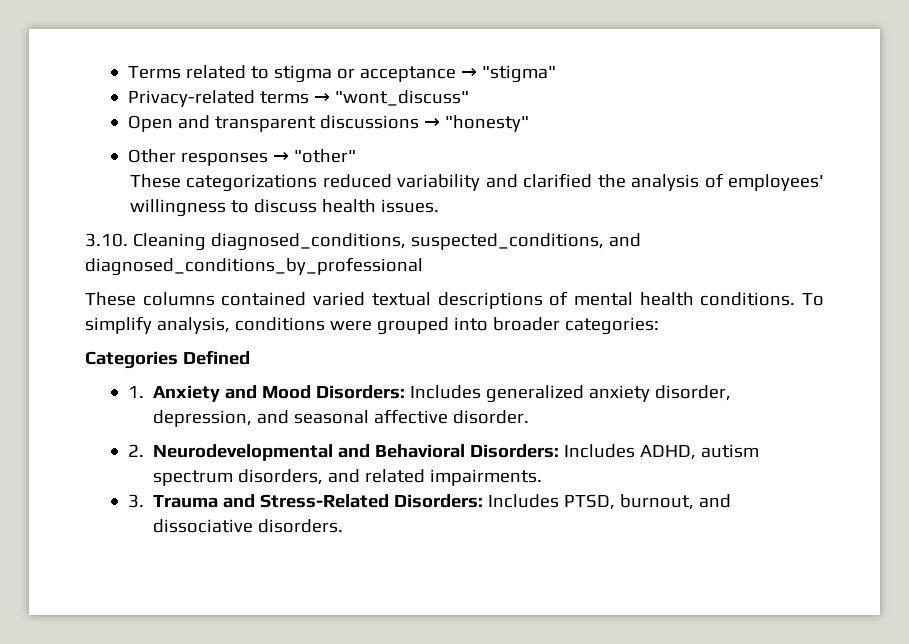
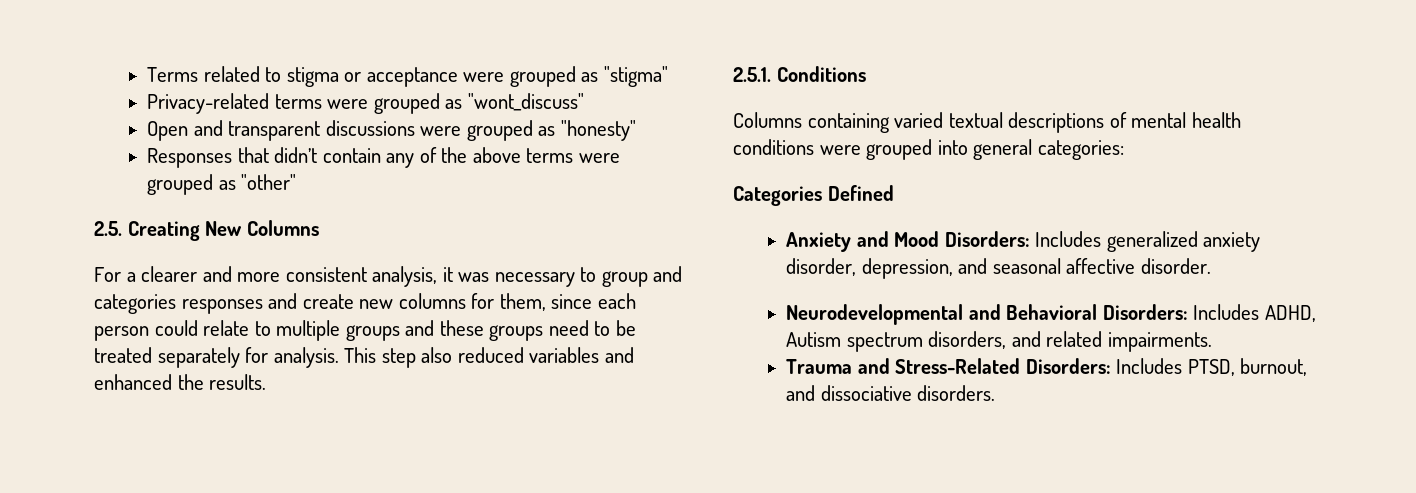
- Terms related to stigma or acceptance → "stigma"
+ Terms related to stigma or acceptance were grouped as "stigma"
- Privacy-related terms → "wont_discuss"
+ Privacy-related terms were grouped as "wont_discuss"
- Open and transparent discussions → "honesty"
- Other responses → "other"
- These categorizations reduced variability and clarified the analysis of employees' willingness to discuss health issues.
- 3.10. Cleaning diagnosed_conditions, suspected_conditions, and diagnosed_conditions_by_professional
- These columns contained varied textual descriptions of mental health conditions. To simplify analysis, conditions were grouped into broader categories:
+ Open and transparent discussions were grouped as "honesty"
+ Responses that didn’t contain any of the above terms were grouped as "other"
+ 2.5. Creating New Columns
+ For a clearer and more consistent analysis, it was necessary to group and categories responses and create new columns for them, since each person could relate to multiple groups and these groups need to be treated separately for analysis. This step also reduced variables and enhanced the results.
+ 2.5.1. Conditions
+ Columns containing varied textual descriptions of mental health conditions were grouped into general categories:
- 1. Anxiety and Mood Disorders: Includes generalized anxiety disorder, depression, and seasonal affective disorder.
+ Anxiety and Mood Disorders: Includes generalized anxiety disorder, depression, and seasonal affective disorder.
- 2. Neurodevelopmental and Behavioral Disorders: Includes ADHD, autism spectrum disorders, and related impairments.
+ Neurodevelopmental and Behavioral Disorders: Includes ADHD, Autism spectrum disorders, and related impairments.
- 3. Trauma and Stress-Related Disorders: Includes PTSD, burnout, and dissociative disorders.
+ Trauma and Stress-Related Disorders: Includes PTSD, burnout, and dissociative disorders.

